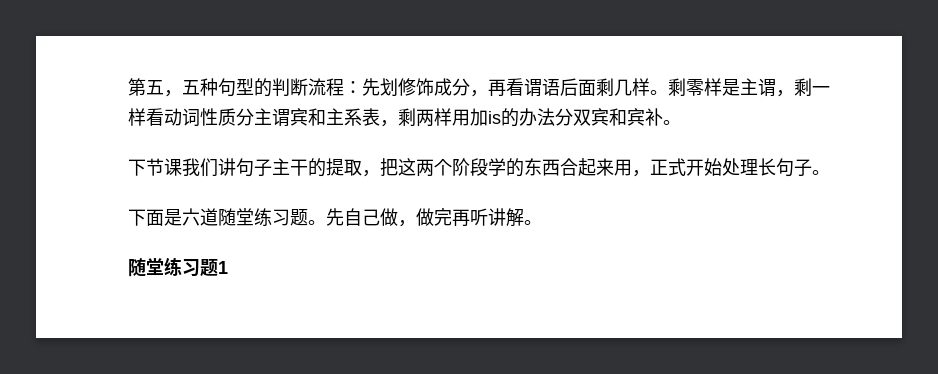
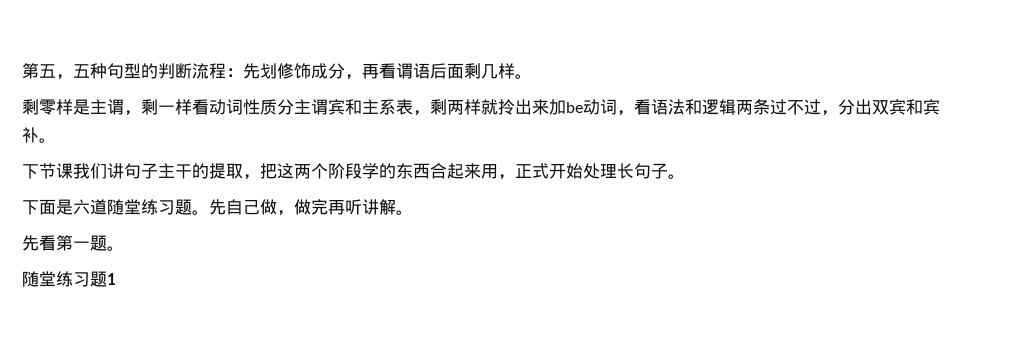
- 第五，五种句型的判断流程：先划修饰成分，再看谓语后面剩几样。剩零样是主谓，剩一样看动词性质分主谓宾和主系表，剩两样用加is的办法分双宾和宾补。
+ 第五，五种句型的判断流程：先划修饰成分，再看谓语后面剩几样。
+ 剩零样是主谓，剩一样看动词性质分主谓宾和主系表，剩两样就拎出来加be动词，看语法和逻辑两条过不过，分出双宾和宾补。
+ 先看第一题。

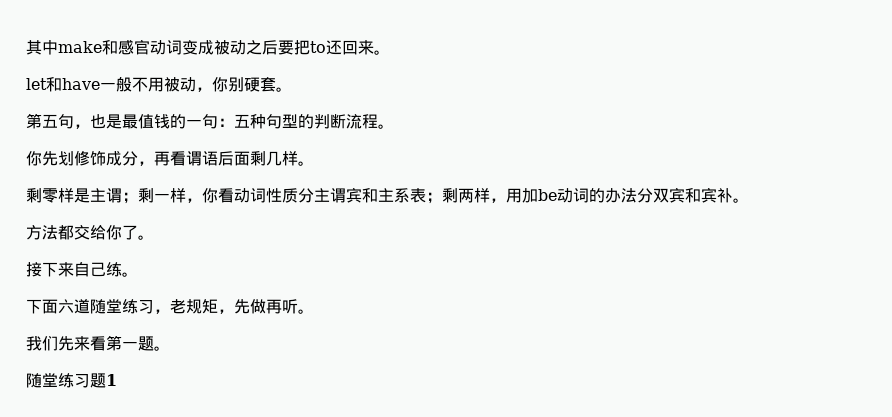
- 第五，五种句型的判断流程：先划修饰成分，再看谓语后面剩几样。
+ 其中make和感官动词变成被动之后要把to还回来。
+ let和have一般不用被动，你别硬套。
+ 第五句，也是最值钱的一句：五种句型的判断流程。
+ 你先划修饰成分，再看谓语后面剩几样。
- 剩零样是主谓，剩一样看动词性质分主谓宾和主系表，剩两样就拎出来加be动词，看语法和逻辑两条过不过，分出双宾和宾补。
- 下节课我们讲句子主干的提取，把这两个阶段学的东西合起来用，正式开始处理长句子。
+ 剩零样是主谓；剩一样，你看动词性质分主谓宾和主系表；剩两样，用加be动词的办法分双宾和宾补。
+ 方法都交给你了。
+ 接下来自己练。
- 下面是六道随堂练习题。先自己做，做完再听讲解。
- 先看第一题。
+ 下面六道随堂练习，老规矩，先做再听。
+ 我们先来看第一题。

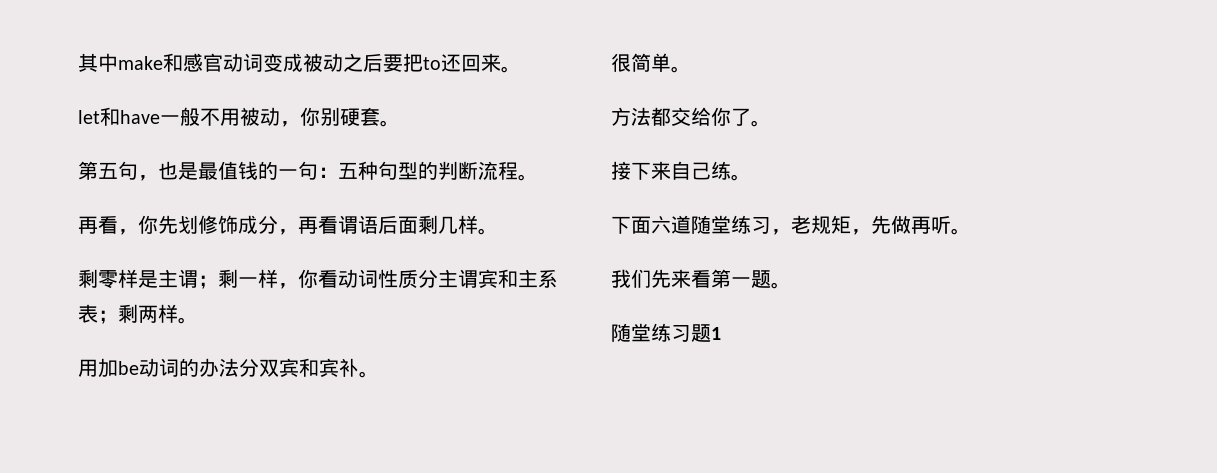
- 你先划修饰成分，再看谓语后面剩几样。
+ 再看，你先划修饰成分，再看谓语后面剩几样。
- 剩零样是主谓；剩一样，你看动词性质分主谓宾和主系表；剩两样，用加be动词的办法分双宾和宾补。
+ 剩零样是主谓；剩一样，你看动词性质分主谓宾和主系表；剩两样。
+ 用加be动词的办法分双宾和宾补。
+ 很简单。

